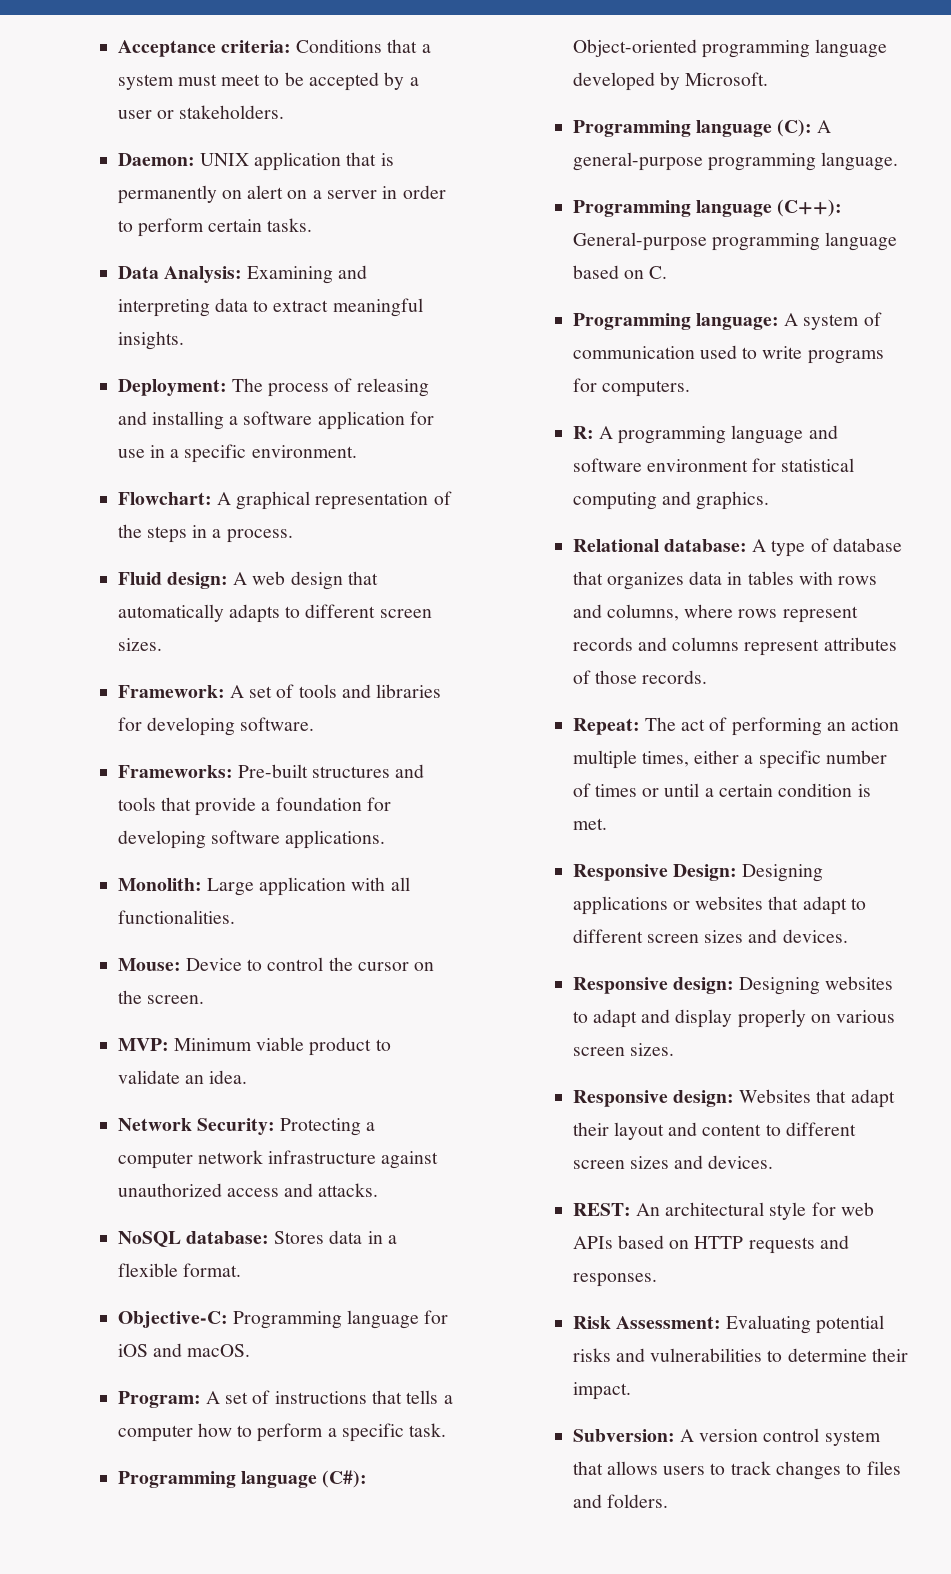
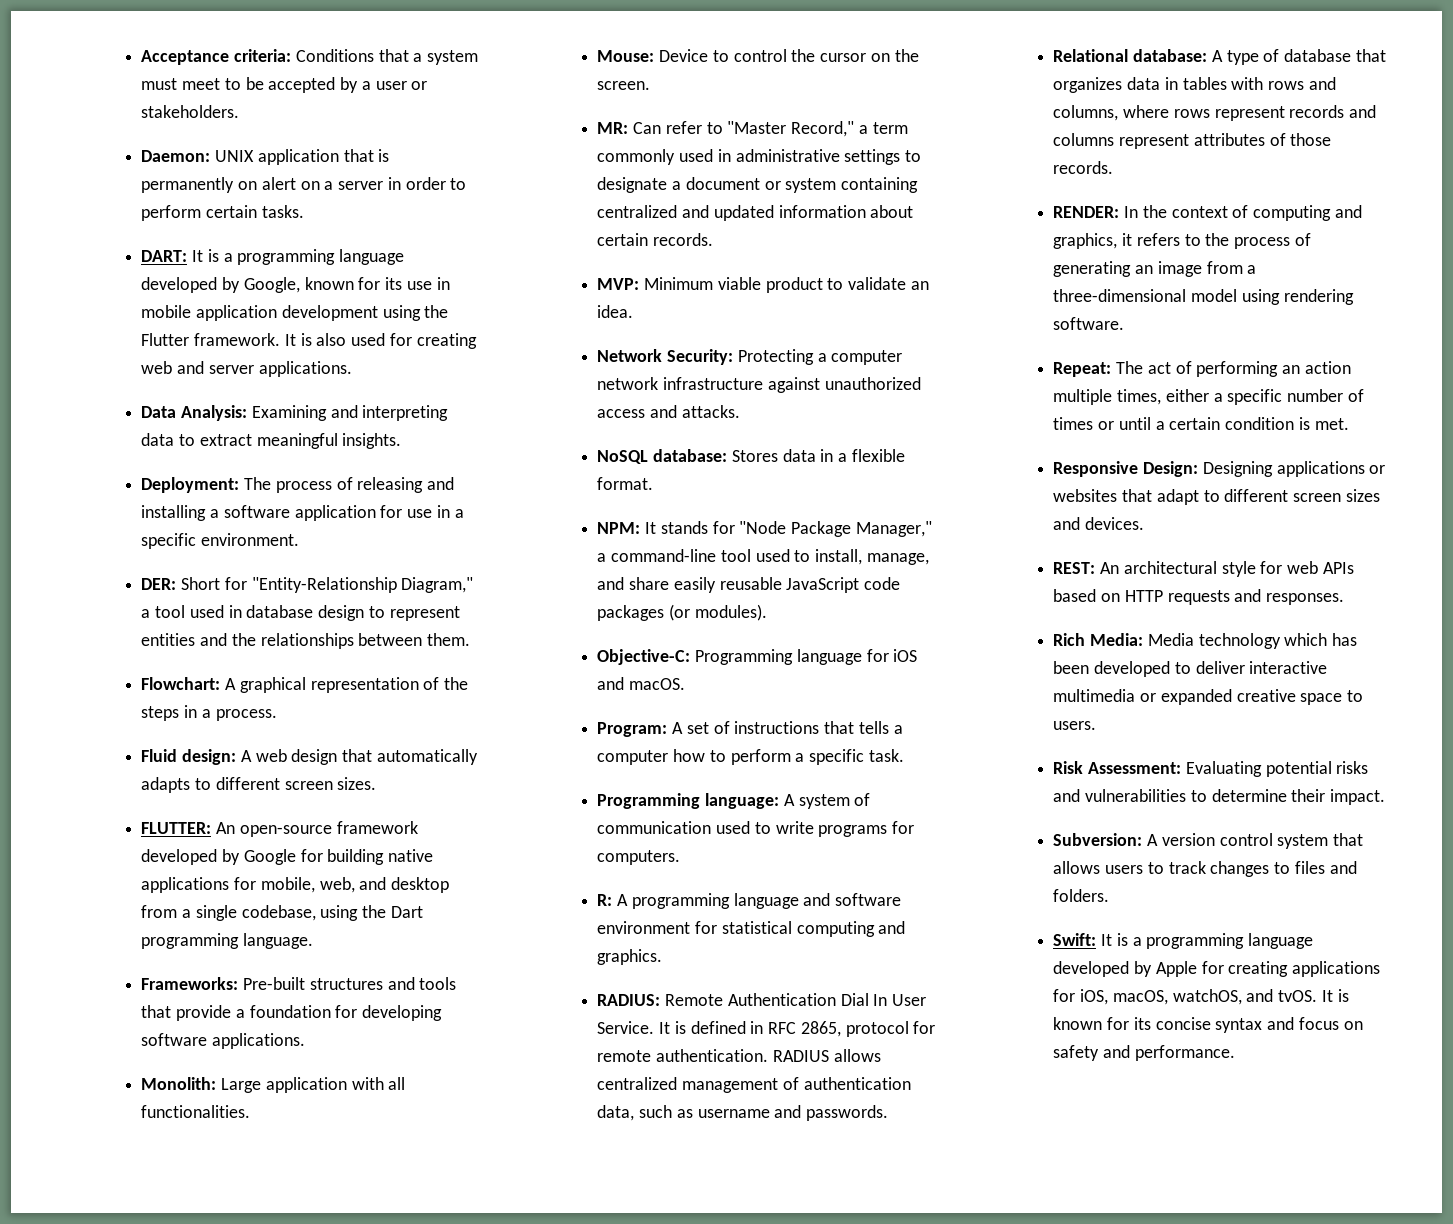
+ DART: It is a programming language developed by Google, known for its use in mobile application development using the Flutter framework. It is also used for creating web and server applications.
+ DER: Short for "Entity-Relationship Diagram," a tool used in database design to represent entities and the relationships between them.
- Framework: A set of tools and libraries for developing software.
+ FLUTTER: An open-source framework developed by Google for building native applications for mobile, web, and desktop from a single codebase, using the Dart programming language.
+ MR: Can refer to "Master Record," a term commonly used in administrative settings to designate a document or system containing centralized and updated information about certain records.
+ NPM: It stands for "Node Package Manager," a command-line tool used to install, manage, and share easily reusable JavaScript code packages (or modules).
- Programming language (C#): Object-oriented programming language developed by Microsoft.
- Programming language (C): A general-purpose programming language.
- Programming language (C++): General-purpose programming language based on C.
+ RADIUS: Remote Authentication Dial In User Service. It is defined in RFC 2865, protocol for remote authentication. RADIUS allows centralized management of authentication data, such as username and passwords.
+ RENDER: In the context of computing and graphics, it refers to the process of generating an image from a three-dimensional model using rendering software.
- Responsive design: Designing websites to adapt and display properly on various screen sizes.
- Responsive design: Websites that adapt their layout and content to different screen sizes and devices.
+ Rich Media: Media technology which has been developed to deliver interactive multimedia or expanded creative space to users.
+ Swift: It is a programming language developed by Apple for creating applications for iOS, macOS, watchOS, and tvOS. It is known for its concise syntax and focus on safety and performance.

